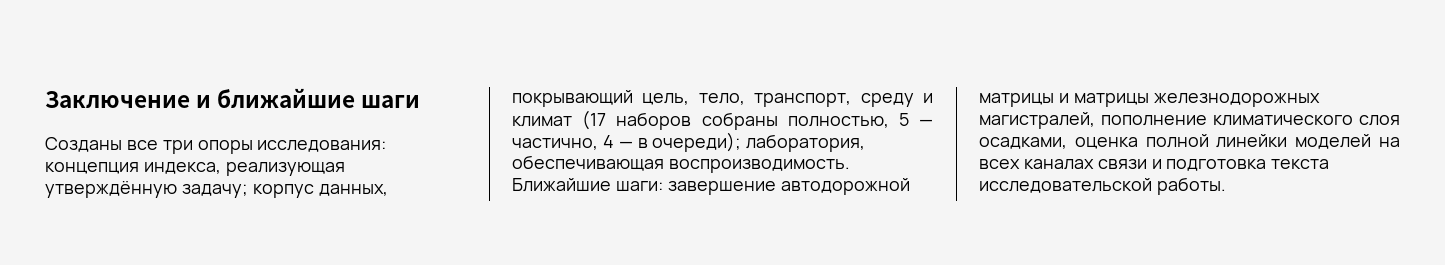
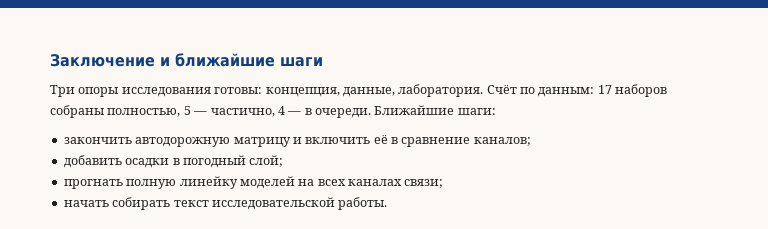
- Созданы все три опоры исследования: концепция индекса, реализующая утверждённую задачу; корпус данных, покрывающий цель, тело, транспорт, среду и климат (17 наборов собраны полностью, 5 — частично, 4 — в очереди); лаборатория, обеспечивающая воспроизводимость. Ближайшие шаги: завершение автодорожной матрицы и матрицы железнодорожных магистралей, пополнение климатического слоя осадками, оценка полной линейки моделей на всех каналах связи и подготовка текста исследовательской работы.
+ Три опоры исследования готовы: концепция, данные, лаборатория. Счёт по данным: 17 наборов собраны полностью, 5 — частично, 4 — в очереди. Ближайшие шаги:
+ закончить автодорожную матрицу и включить её в сравнение каналов;
+ добавить осадки в погодный слой;
+ прогнать полную линейку моделей на всех каналах связи;
+ начать собирать текст исследовательской работы.

